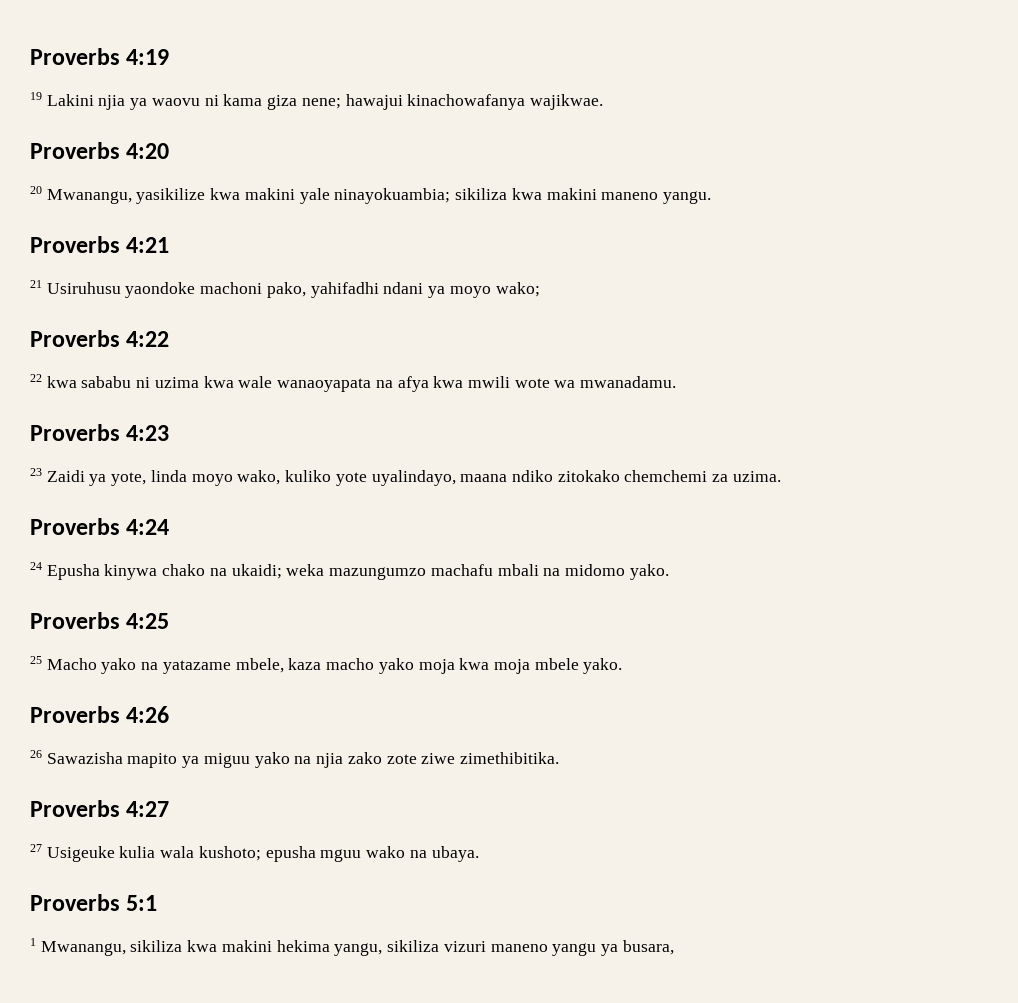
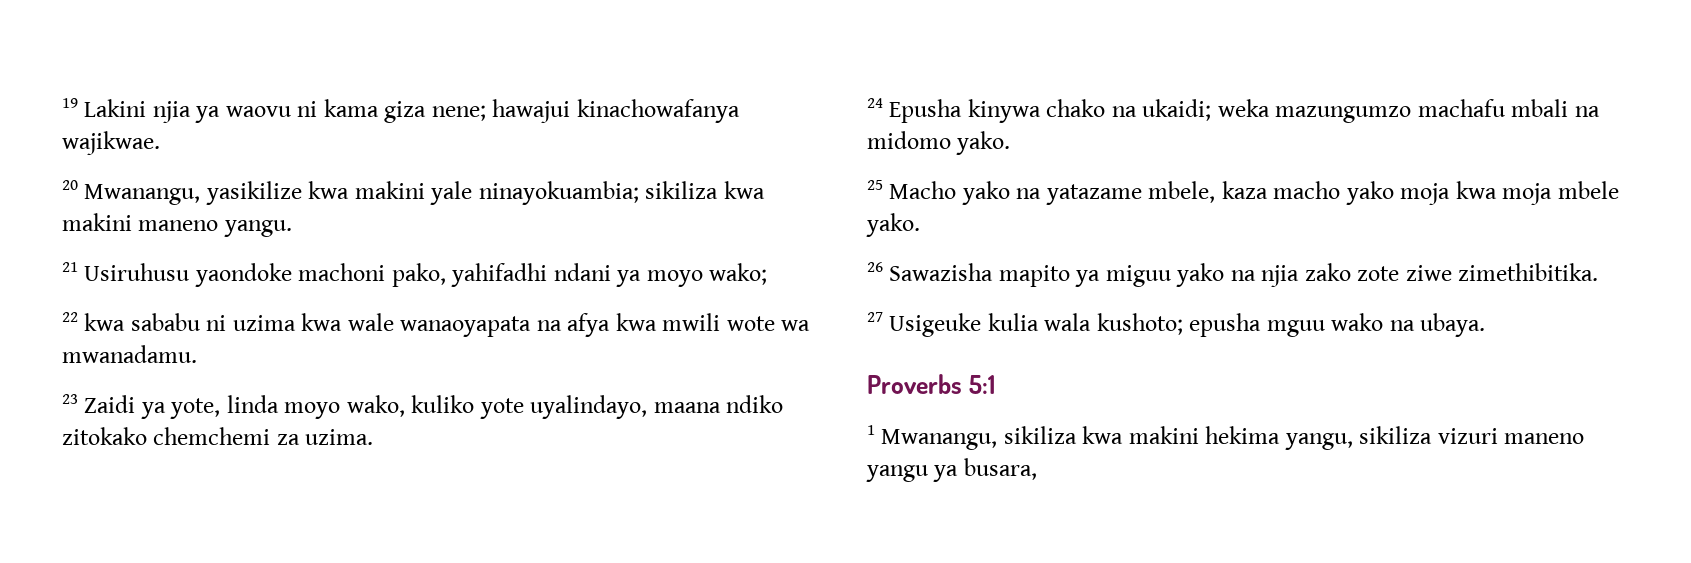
- Proverbs 4:19
- Proverbs 4:20
- Proverbs 4:21
- Proverbs 4:22
- Proverbs 4:23
- Proverbs 4:24
- Proverbs 4:25
- Proverbs 4:26
- Proverbs 4:27

